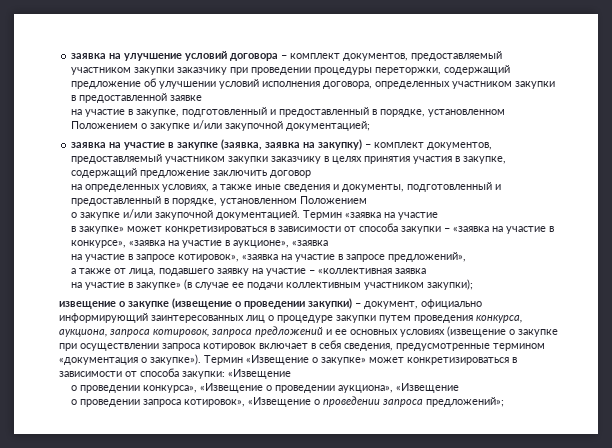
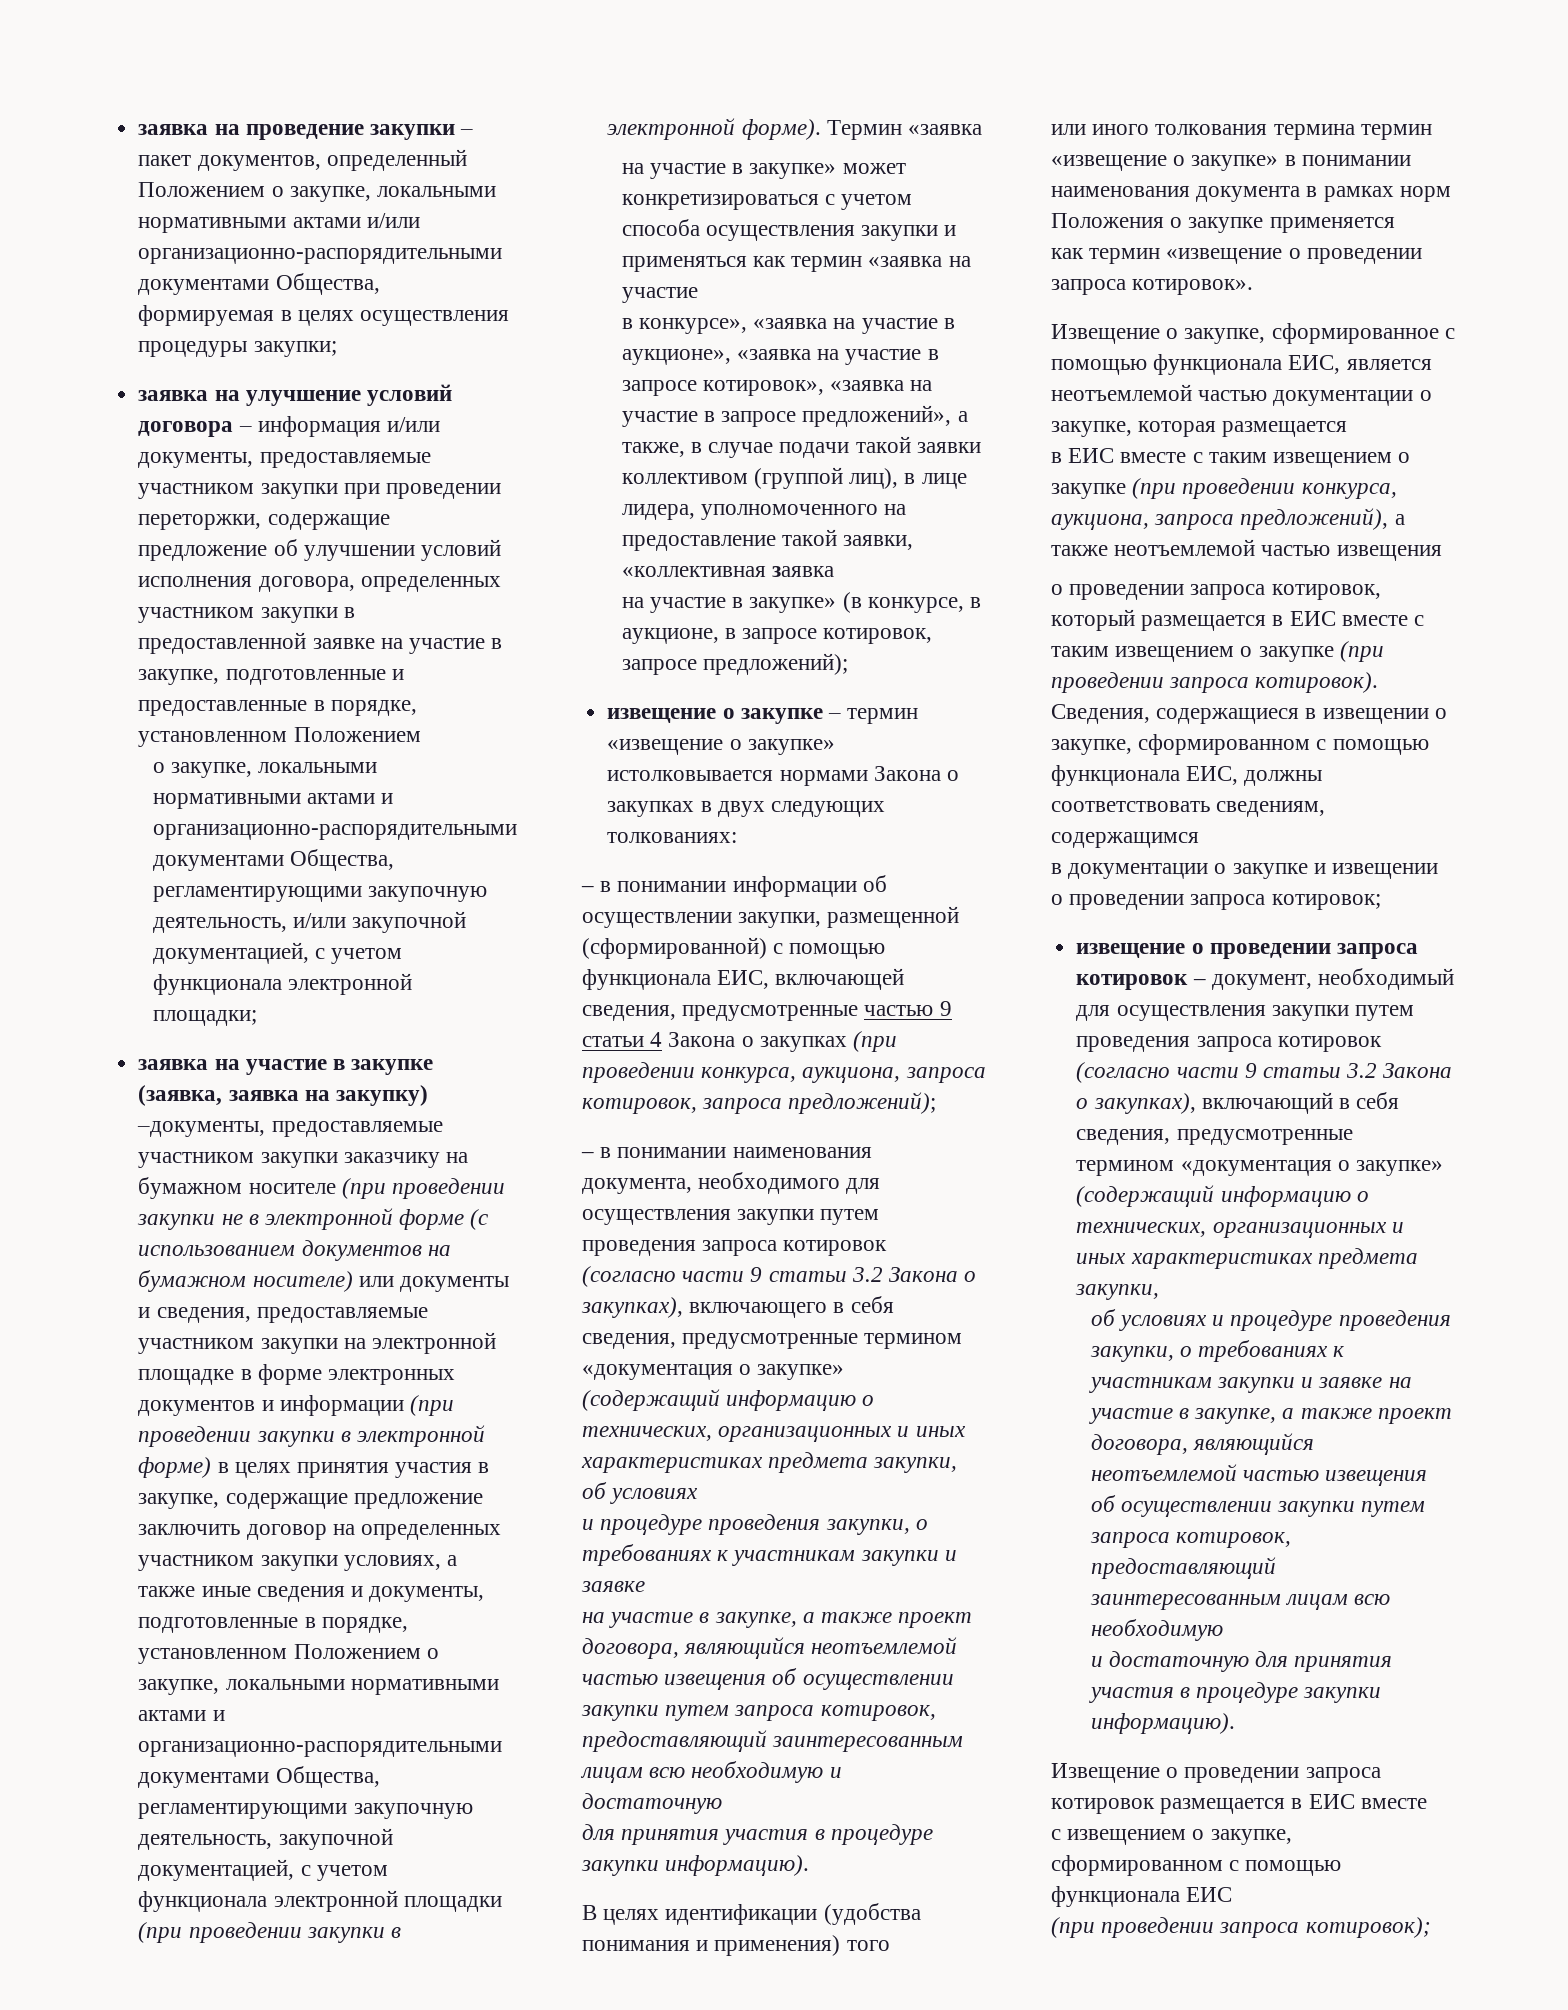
- заявка на улучшение условий договора – комплект документов, предоставляемый участником закупки заказчику при проведении процедуры переторжки, содержащий предложение об улучшении условий исполнения договора, определенных участником закупки в предоставленной заявке
- на участие в закупке, подготовленный и предоставленный в порядке, установленном Положением о закупке и/или закупочной документацией;
+ заявка на проведение закупки – пакет документов, определенный Положением о закупке, локальными нормативными актами и/или организационно-распорядительными документами Общества, формируемая в целях осуществления процедуры закупки;
+ заявка на улучшение условий договора – информация и/или документы, предоставляемые участником закупки при проведении переторжки, содержащие предложение об улучшении условий исполнения договора, определенных участником закупки в предоставленной заявке на участие в закупке, подготовленные и предоставленные в порядке, установленном Положением
+ о закупке, локальными нормативными актами и организационно-распорядительными документами Общества, регламентирующими закупочную деятельность, и/или закупочной документацией, с учетом функционала электронной площадки;
- заявка на участие в закупке (заявка, заявка на закупку) – комплект документов, предоставляемый участником закупки заказчику в целях принятия участия в закупке, содержащий предложение заключить договор
- на определенных условиях, а также иные сведения и документы, подготовленный и предоставленный в порядке, установленном Положением
- о закупке и/или закупочной документацией. Термин «заявка на участие
- в закупке» может конкретизироваться в зависимости от способа закупки – «заявка на участие в конкурсе», «заявка на участие в аукционе», «заявка
- на участие в запросе котировок», «заявка на участие в запросе предложений»,
- а также от лица, подавшего заявку на участие – «коллективная заявка
+ заявка на участие в закупке (заявка, заявка на закупку) –документы, предоставляемые участником закупки заказчику на бумажном носителе (при проведении закупки не в электронной форме (с использованием документов на бумажном носителе) или документы и сведения, предоставляемые участником закупки на электронной площадке в форме электронных документов и информации (при проведении закупки в электронной форме) в целях принятия участия в закупке, содержащие предложение заключить договор на определенных участником закупки условиях, а также иные сведения и документы, подготовленные в порядке, установленном Положением о закупке, локальными нормативными актами и организационно-распорядительными документами Общества, регламентирующими закупочную деятельность, закупочной документацией, с учетом функционала электронной площадки (при проведении закупки в электронной форме). Термин «заявка
+ на участие в закупке» может конкретизироваться с учетом способа осуществления закупки и применяться как термин «заявка на участие
+ в конкурсе», «заявка на участие в аукционе», «заявка на участие в запросе котировок», «заявка на участие в запросе предложений», а также, в случае подачи такой заявки коллективом (группой лиц), в лице лидера, уполномоченного на предоставление такой заявки, «коллективная заявка
- на участие в закупке» (в случае ее подачи коллективным участником закупки);
- извещение о закупке (извещение о проведении закупки) – документ, официально информирующий заинтересованных лиц о процедуре закупки путем проведения конкурса, аукциона, запроса котировок, запроса предложений и ее основных условиях (извещение о закупке при осуществлении запроса котировок включает в себя сведения, предусмотренные термином «документация о закупке»). Термин «Извещение о закупке» может конкретизироваться в зависимости от способа закупки: «Извещение
- о проведении конкурса», «Извещение о проведении аукциона», «Извещение
- о проведении запроса котировок», «Извещение о проведении запроса предложений»;
+ на участие в закупке» (в конкурсе, в аукционе, в запросе котировок, запросе предложений);
+ извещение о закупке – термин «извещение о закупке» истолковывается нормами Закона о закупках в двух следующих толкованиях:
+ – в понимании информации об осуществлении закупки, размещенной (сформированной) с помощью функционала ЕИС, включающей сведения, предусмотренные частью 9 статьи 4 Закона о закупках (при проведении конкурса, аукциона, запроса котировок, запроса предложений);
+ – в понимании наименования документа, необходимого для осуществления закупки путем проведения запроса котировок (согласно части 9 статьи 3.2 Закона о закупках), включающего в себя сведения, предусмотренные термином «документация о закупке» (содержащий информацию о технических, организационных и иных характеристиках предмета закупки, об условиях
+ и процедуре проведения закупки, о требованиях к участникам закупки и заявке
+ на участие в закупке, а также проект договора, являющийся неотъемлемой частью извещения об осуществлении закупки путем запроса котировок, предоставляющий заинтересованным лицам всю необходимую и достаточную
+ для принятия участия в процедуре закупки информацию).
+ В целях идентификации (удобства понимания и применения) того
+ или иного толкования термина термин «извещение о закупке» в понимании наименования документа в рамках норм Положения о закупке применяется
+ как термин «извещение о проведении запроса котировок».
+ Извещение о закупке, сформированное с помощью функционала ЕИС, является неотъемлемой частью документации о закупке, которая размещается
+ в ЕИС вместе с таким извещением о закупке (при проведении конкурса, аукциона, запроса предложений), а также неотъемлемой частью извещения
+ о проведении запроса котировок, который размещается в ЕИС вместе с таким извещением о закупке (при проведении запроса котировок). Сведения, содержащиеся в извещении о закупке, сформированном с помощью функционала ЕИС, должны соответствовать сведениям, содержащимся
+ в документации о закупке и извещении о проведении запроса котировок;
+ извещение о проведении запроса котировок – документ, необходимый для осуществления закупки путем проведения запроса котировок (согласно части 9 статьи 3.2 Закона о закупках), включающий в себя сведения, предусмотренные термином «документация о закупке» (содержащий информацию о технических, организационных и иных характеристиках предмета закупки,
+ об условиях и процедуре проведения закупки, о требованиях к участникам закупки и заявке на участие в закупке, а также проект договора, являющийся неотъемлемой частью извещения об осуществлении закупки путем запроса котировок, предоставляющий заинтересованным лицам всю необходимую
+ и достаточную для принятия участия в процедуре закупки информацию).
+ Извещение о проведении запроса котировок размещается в ЕИС вместе
+ с извещением о закупке, сформированном с помощью функционала ЕИС
+ (при проведении запроса котировок);

